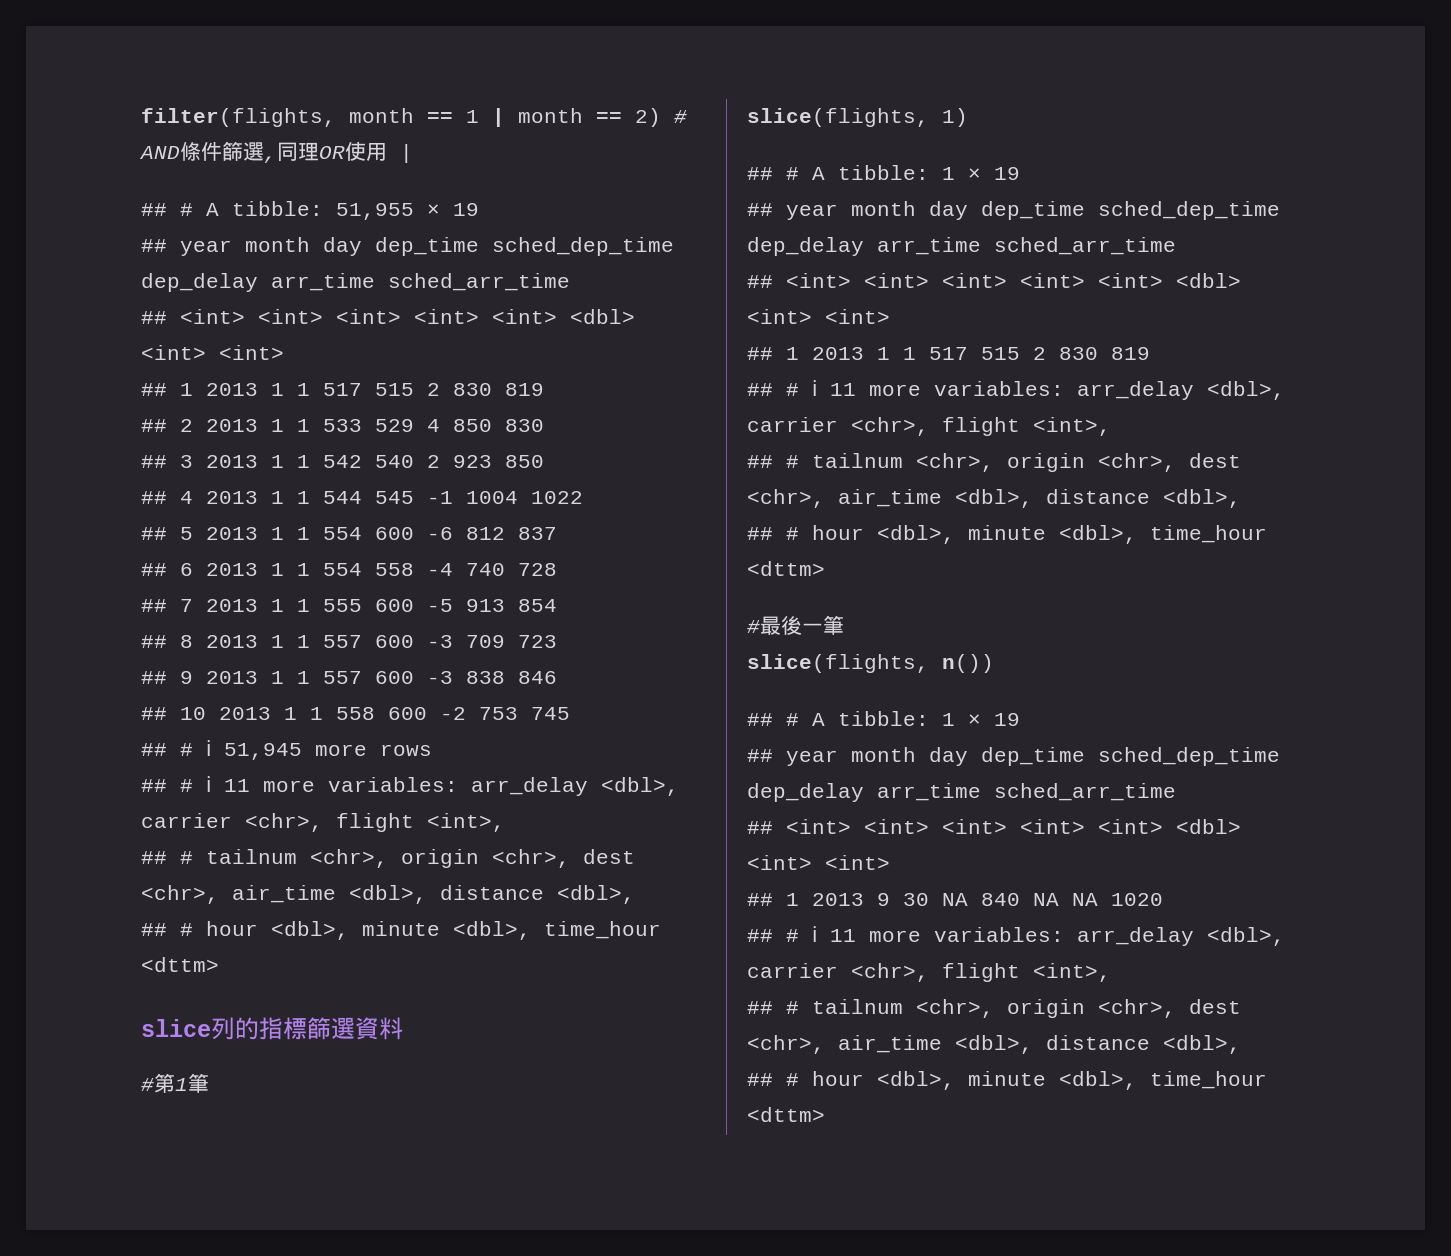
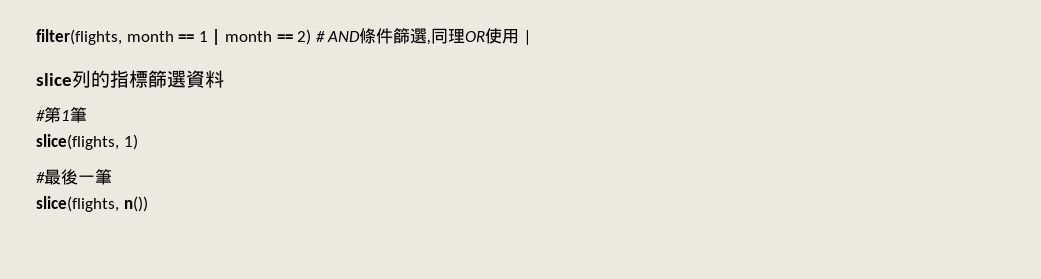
- ## # A tibble: 51,955 × 19
- ## year month day dep_time sched_dep_time dep_delay arr_time sched_arr_time
- ## <int> <int> <int> <int> <int> <dbl> <int> <int>
- ## 1 2013 1 1 517 515 2 830 819
- ## 2 2013 1 1 533 529 4 850 830
- ## 3 2013 1 1 542 540 2 923 850
- ## 4 2013 1 1 544 545 -1 1004 1022
- ## 5 2013 1 1 554 600 -6 812 837
- ## 6 2013 1 1 554 558 -4 740 728
- ## 7 2013 1 1 555 600 -5 913 854
- ## 8 2013 1 1 557 600 -3 709 723
- ## 9 2013 1 1 557 600 -3 838 846
- ## 10 2013 1 1 558 600 -2 753 745
- ## # ℹ 51,945 more rows
- ## # ℹ 11 more variables: arr_delay <dbl>, carrier <chr>, flight <int>,
- ## # tailnum <chr>, origin <chr>, dest <chr>, air_time <dbl>, distance <dbl>,
- ## # hour <dbl>, minute <dbl>, time_hour <dttm>
  slice(flights, 1)
- ## # A tibble: 1 × 19
- ## year month day dep_time sched_dep_time dep_delay arr_time sched_arr_time
- ## <int> <int> <int> <int> <int> <dbl> <int> <int>
- ## 1 2013 1 1 517 515 2 830 819
- ## # ℹ 11 more variables: arr_delay <dbl>, carrier <chr>, flight <int>,
- ## # tailnum <chr>, origin <chr>, dest <chr>, air_time <dbl>, distance <dbl>,
- ## # hour <dbl>, minute <dbl>, time_hour <dttm>
  slice(flights, n())
- ## # A tibble: 1 × 19
- ## year month day dep_time sched_dep_time dep_delay arr_time sched_arr_time
- ## <int> <int> <int> <int> <int> <dbl> <int> <int>
- ## 1 2013 9 30 NA 840 NA NA 1020
- ## # ℹ 11 more variables: arr_delay <dbl>, carrier <chr>, flight <int>,
- ## # tailnum <chr>, origin <chr>, dest <chr>, air_time <dbl>, distance <dbl>,
- ## # hour <dbl>, minute <dbl>, time_hour <dttm>

